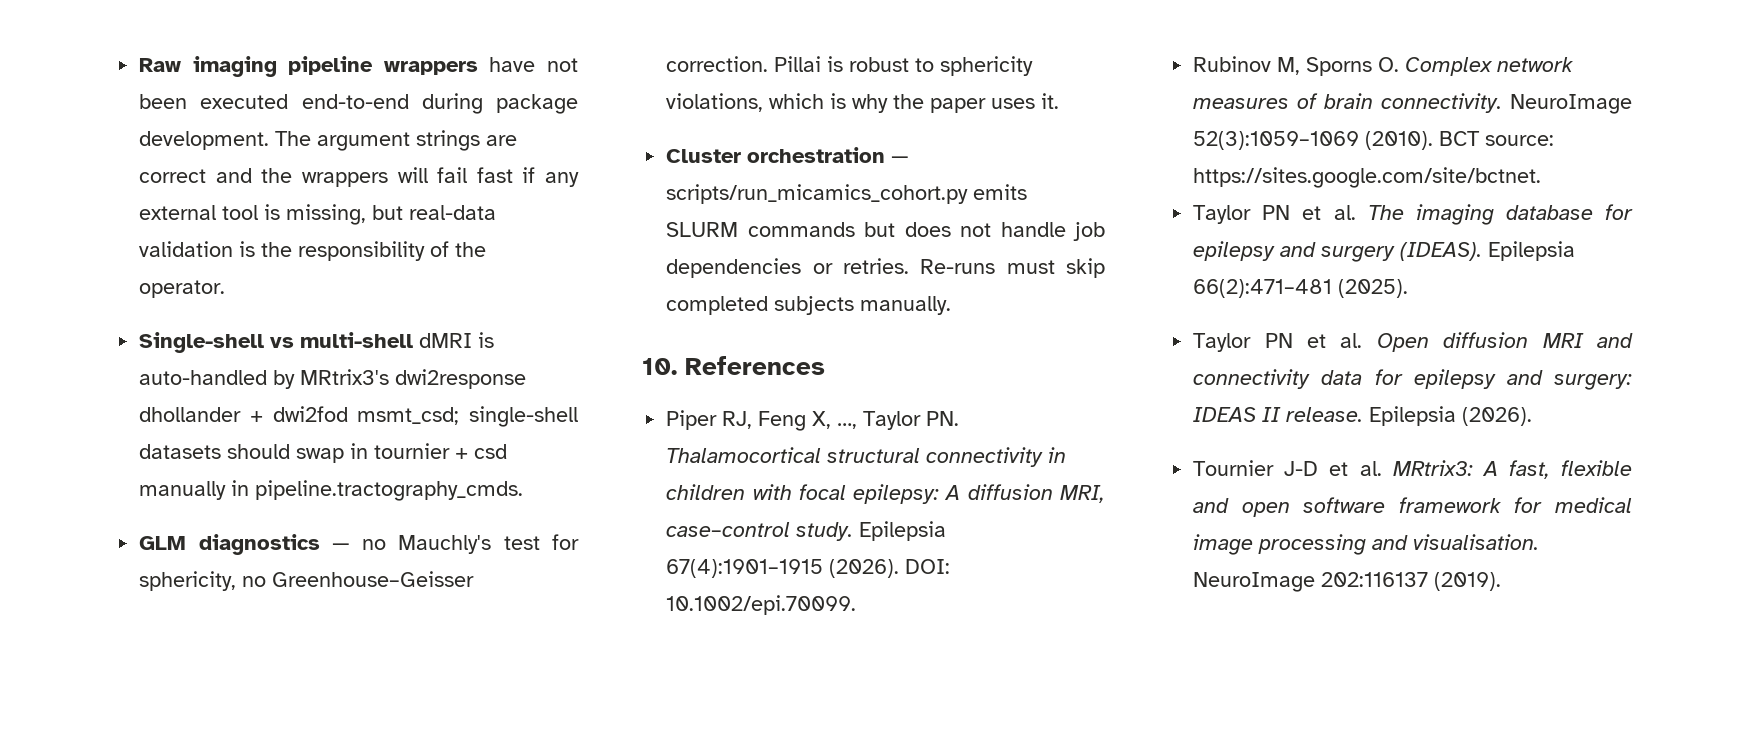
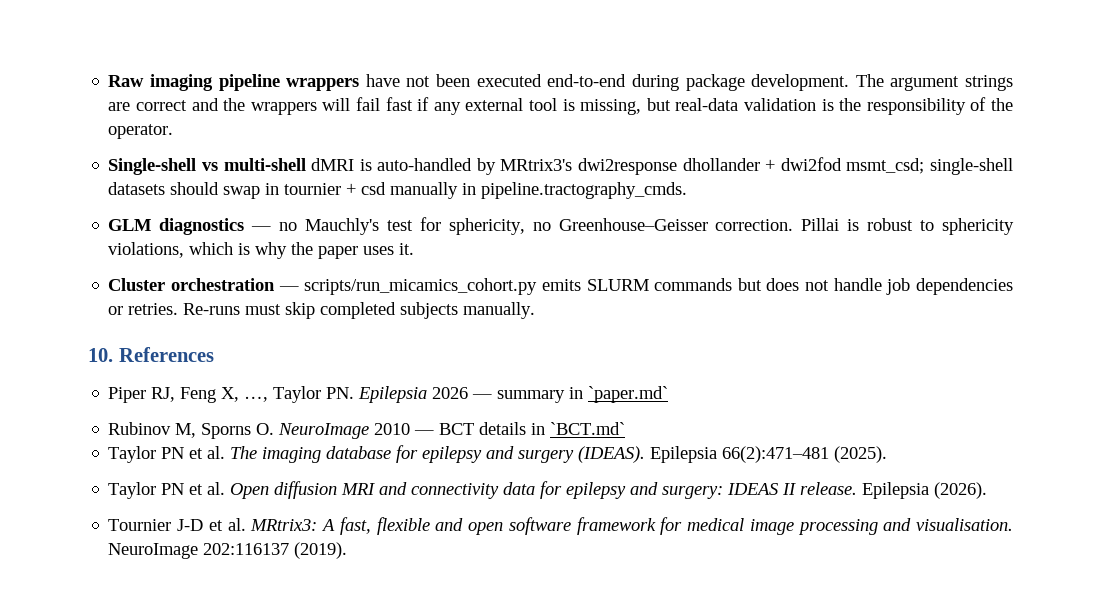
- Piper RJ, Feng X, …, Taylor PN. Thalamocortical structural connectivity in children with focal epilepsy: A diffusion MRI, case–control study. Epilepsia 67(4):1901–1915 (2026). DOI: 10.1002/epi.70099.
- Rubinov M, Sporns O. Complex network measures of brain connectivity. NeuroImage 52(3):1059–1069 (2010). BCT source: https://sites.google.com/site/bctnet.
+ Piper RJ, Feng X, …, Taylor PN. Epilepsia 2026 — summary in `paper.md`
+ Rubinov M, Sporns O. NeuroImage 2010 — BCT details in `BCT.md`

